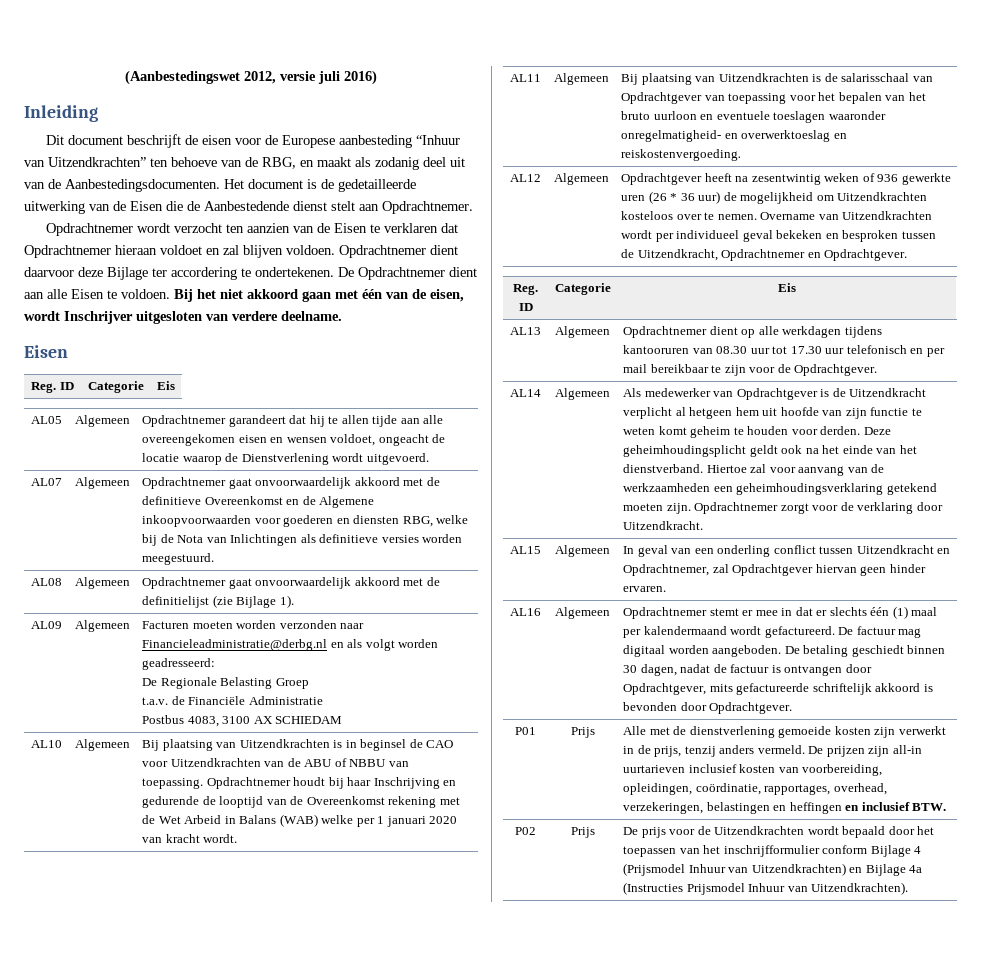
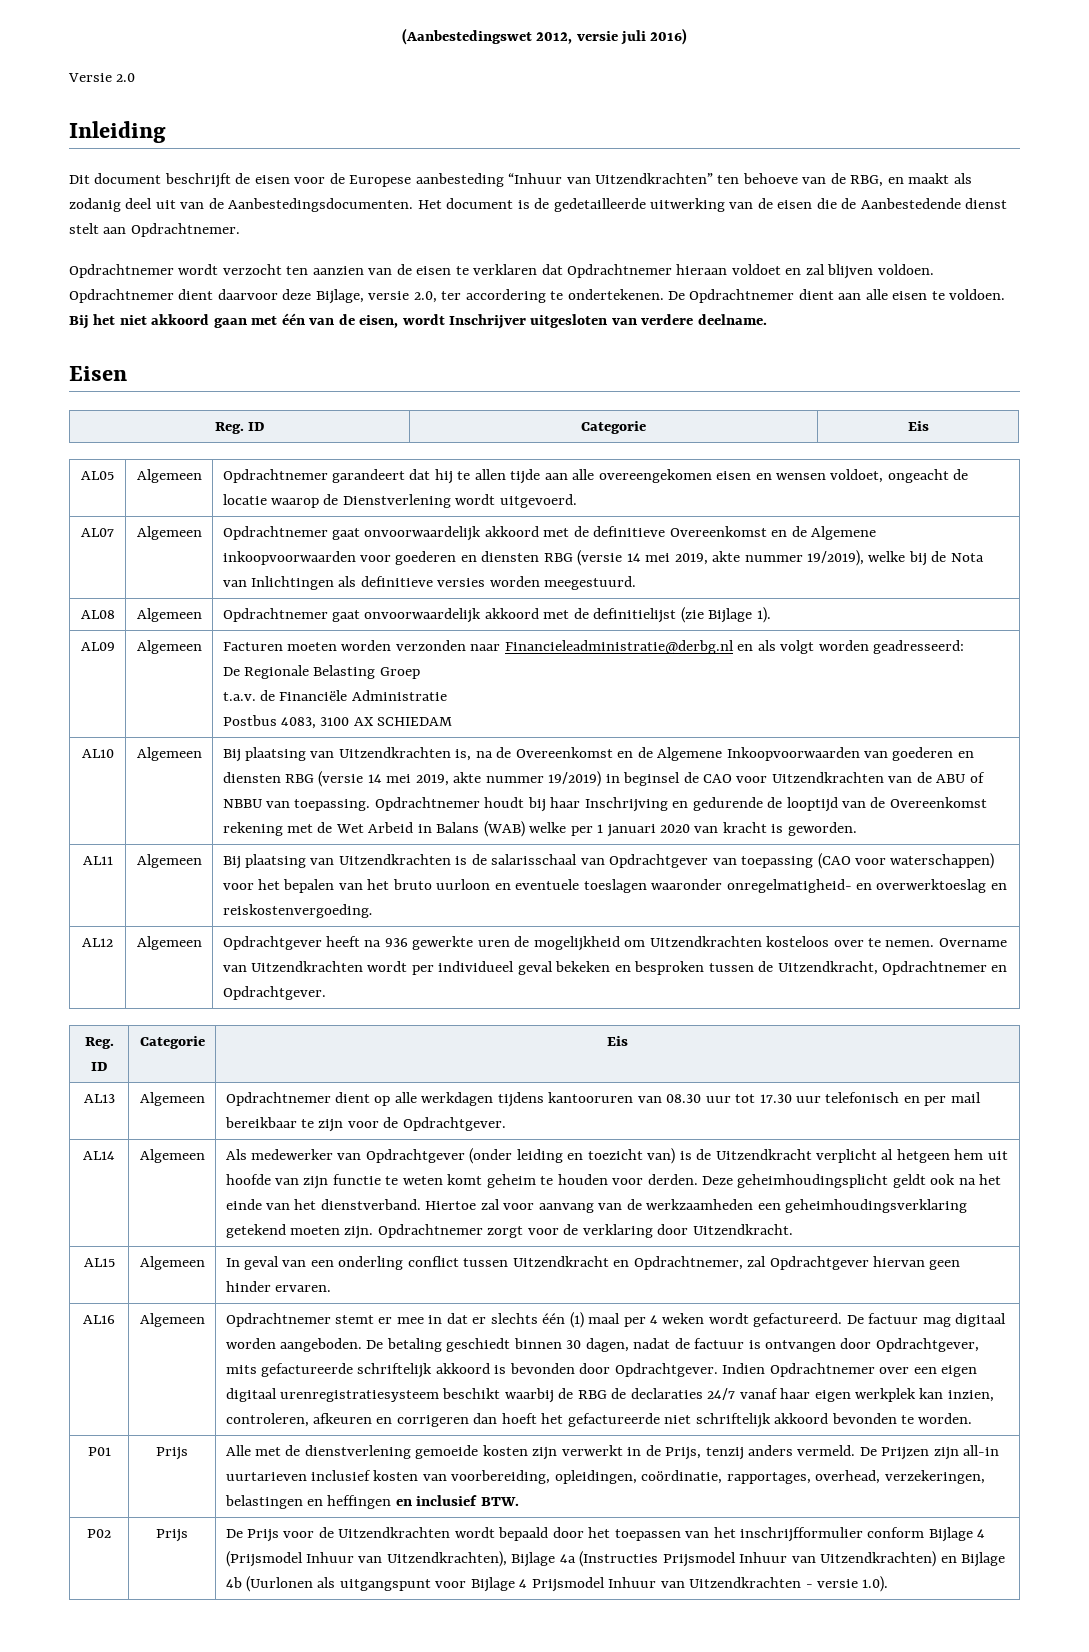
+ Versie 2.0
- Het document is de gedetailleerde uitwerking van de Eisen die de Aanbestedende dienst stelt aan Opdrachtnemer.
+ Het document is de gedetailleerde uitwerking van de eisen die de Aanbestedende dienst stelt aan Opdrachtnemer.
- Opdrachtnemer wordt verzocht ten aanzien van de Eisen te verklaren dat Opdrachtnemer hieraan voldoet en zal blijven voldoen.
+ Opdrachtnemer wordt verzocht ten aanzien van de eisen te verklaren dat Opdrachtnemer hieraan voldoet en zal blijven voldoen.
- Opdrachtnemer dient daarvoor deze Bijlage ter accordering te ondertekenen.
+ Opdrachtnemer dient daarvoor deze Bijlage, versie 2.0, ter accordering te ondertekenen.
- De Opdrachtnemer dient aan alle Eisen te voldoen.
+ De Opdrachtnemer dient aan alle eisen te voldoen.
- AL07 | Algemeen | Opdrachtnemer gaat onvoorwaardelijk akkoord met de definitieve Overeenkomst en de Algemene inkoopvoorwaarden voor goederen en diensten RBG, welke bij de Nota van Inlichtingen als definitieve versies worden meegestuurd.
+ AL07 | Algemeen | Opdrachtnemer gaat onvoorwaardelijk akkoord met de definitieve Overeenkomst en de Algemene inkoopvoorwaarden voor goederen en diensten RBG (versie 14 mei 2019, akte nummer 19/2019), welke bij de Nota van Inlichtingen als definitieve versies worden meegestuurd.
- Bij plaatsing van Uitzendkrachten is in beginsel de CAO voor Uitzendkrachten van de ABU of NBBU van toepassing.
+ Bij plaatsing van Uitzendkrachten is, na de Overeenkomst en de Algemene Inkoopvoorwaarden van goederen en diensten RBG (versie 14 mei 2019, akte nummer 19/2019) in beginsel de CAO voor Uitzendkrachten van de ABU of NBBU van toepassing.
- Opdrachtnemer houdt bij haar Inschrijving en gedurende de looptijd van de Overeenkomst rekening met de Wet Arbeid in Balans (WAB) welke per 1 januari 2020 van kracht wordt.
+ Opdrachtnemer houdt bij haar Inschrijving en gedurende de looptijd van de Overeenkomst rekening met de Wet Arbeid in Balans (WAB) welke per 1 januari 2020 van kracht is geworden.
- AL11 | Algemeen | Bij plaatsing van Uitzendkrachten is de salarisschaal van Opdrachtgever van toepassing voor het bepalen van het bruto uurloon en eventuele toeslagen waaronder onregelmatigheid- en overwerktoeslag en reiskostenvergoeding.
+ AL11 | Algemeen | Bij plaatsing van Uitzendkrachten is de salarisschaal van Opdrachtgever van toepassing (CAO voor waterschappen) voor het bepalen van het bruto uurloon en eventuele toeslagen waaronder onregelmatigheid- en overwerktoeslag en reiskostenvergoeding.
- AL12 | Algemeen | Opdrachtgever heeft na zesentwintig weken of 936 gewerkte uren (26 * 36 uur) de mogelijkheid om Uitzendkrachten kosteloos over te nemen. Overname van Uitzendkrachten wordt per individueel geval bekeken en besproken tussen de Uitzendkracht, Opdrachtnemer en Opdrachtgever.
+ AL12 | Algemeen | Opdrachtgever heeft na 936 gewerkte uren de mogelijkheid om Uitzendkrachten kosteloos over te nemen. Overname van Uitzendkrachten wordt per individueel geval bekeken en besproken tussen de Uitzendkracht, Opdrachtnemer en Opdrachtgever.
- Als medewerker van Opdrachtgever is de Uitzendkracht verplicht al hetgeen hem uit hoofde van zijn functie te weten komt geheim te houden voor derden.
+ Als medewerker van Opdrachtgever (onder leiding en toezicht van) is de Uitzendkracht verplicht al hetgeen hem uit hoofde van zijn functie te weten komt geheim te houden voor derden.
- Opdrachtnemer stemt er mee in dat er slechts één (1) maal per kalendermaand wordt gefactureerd.
+ Opdrachtnemer stemt er mee in dat er slechts één (1) maal per 4 weken wordt gefactureerd.
+ Indien Opdrachtnemer over een eigen digitaal urenregistratiesysteem beschikt waarbij de RBG de declaraties 24/7 vanaf haar eigen werkplek kan inzien, controleren, afkeuren en corrigeren dan hoeft het gefactureerde niet schriftelijk akkoord bevonden te worden.
- P01 | Prijs | Alle met de dienstverlening gemoeide kosten zijn verwerkt in de prijs, tenzij anders vermeld. De prijzen zijn all-in uurtarieven inclusief kosten van voorbereiding, opleidingen, coördinatie, rapportages, overhead, verzekeringen, belastingen en heffingen en inclusief BTW.
+ P01 | Prijs | Alle met de dienstverlening gemoeide kosten zijn verwerkt in de Prijs, tenzij anders vermeld. De Prijzen zijn all-in uurtarieven inclusief kosten van voorbereiding, opleidingen, coördinatie, rapportages, overhead, verzekeringen, belastingen en heffingen en inclusief BTW.
- De prijs voor de Uitzendkrachten wordt bepaald door het toepassen van het inschrijfformulier conform Bijlage 4 (Prijsmodel Inhuur van Uitzendkrachten) en Bijlage 4a (Instructies Prijsmodel Inhuur van Uitzendkrachten).
+ De Prijs voor de Uitzendkrachten wordt bepaald door het toepassen van het inschrijfformulier conform Bijlage 4 (Prijsmodel Inhuur van Uitzendkrachten), Bijlage 4a (Instructies Prijsmodel Inhuur van Uitzendkrachten) en Bijlage 4b (Uurlonen als uitgangspunt voor Bijlage 4 Prijsmodel Inhuur van Uitzendkrachten - versie 1.0).

